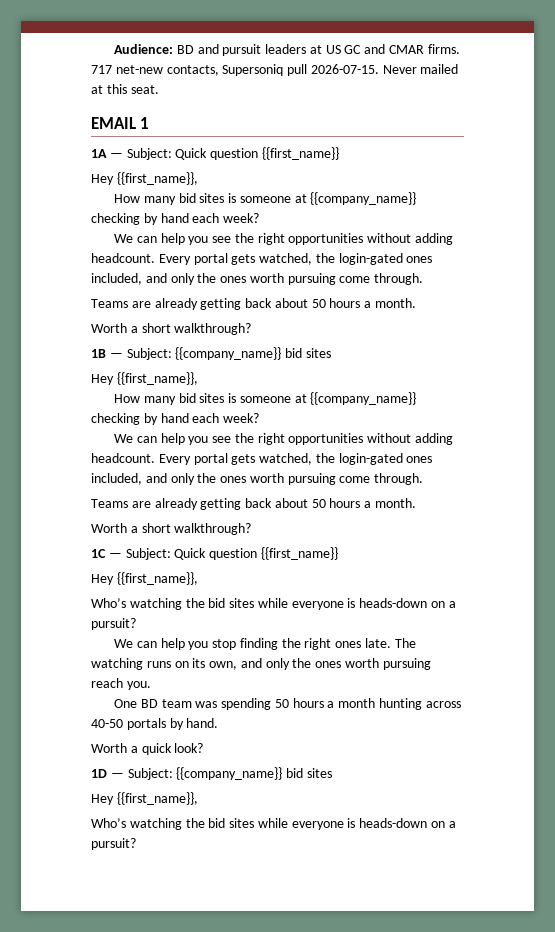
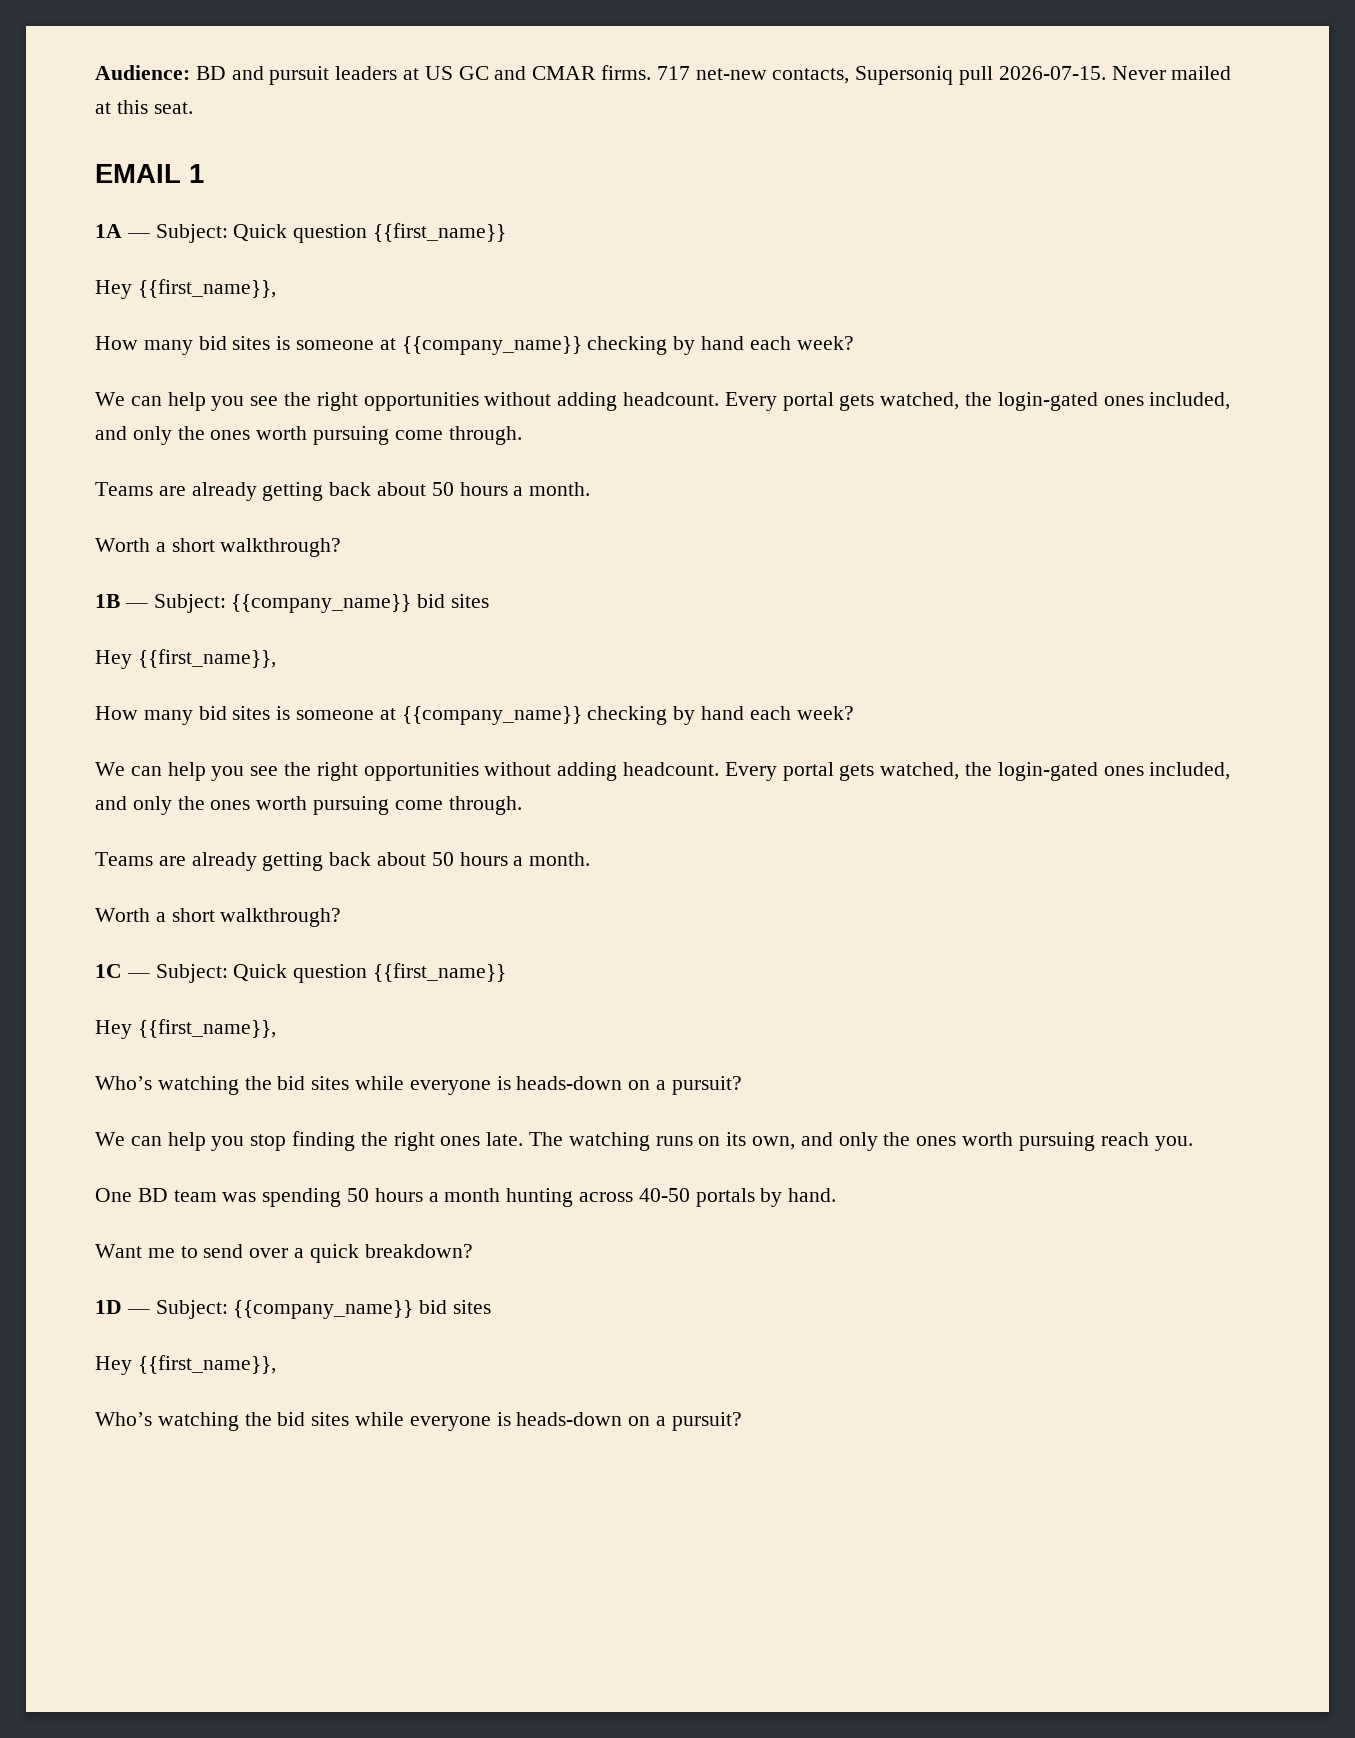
- Worth a quick look?
+ Want me to send over a quick breakdown?

